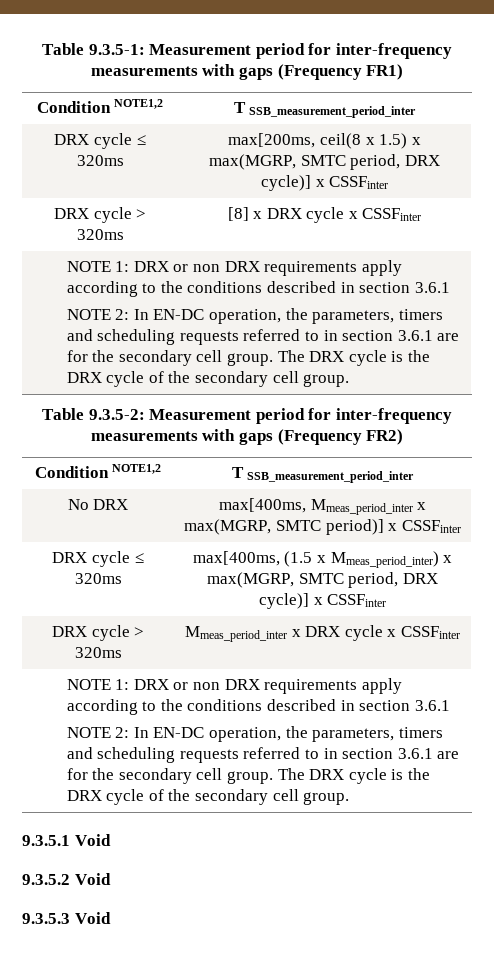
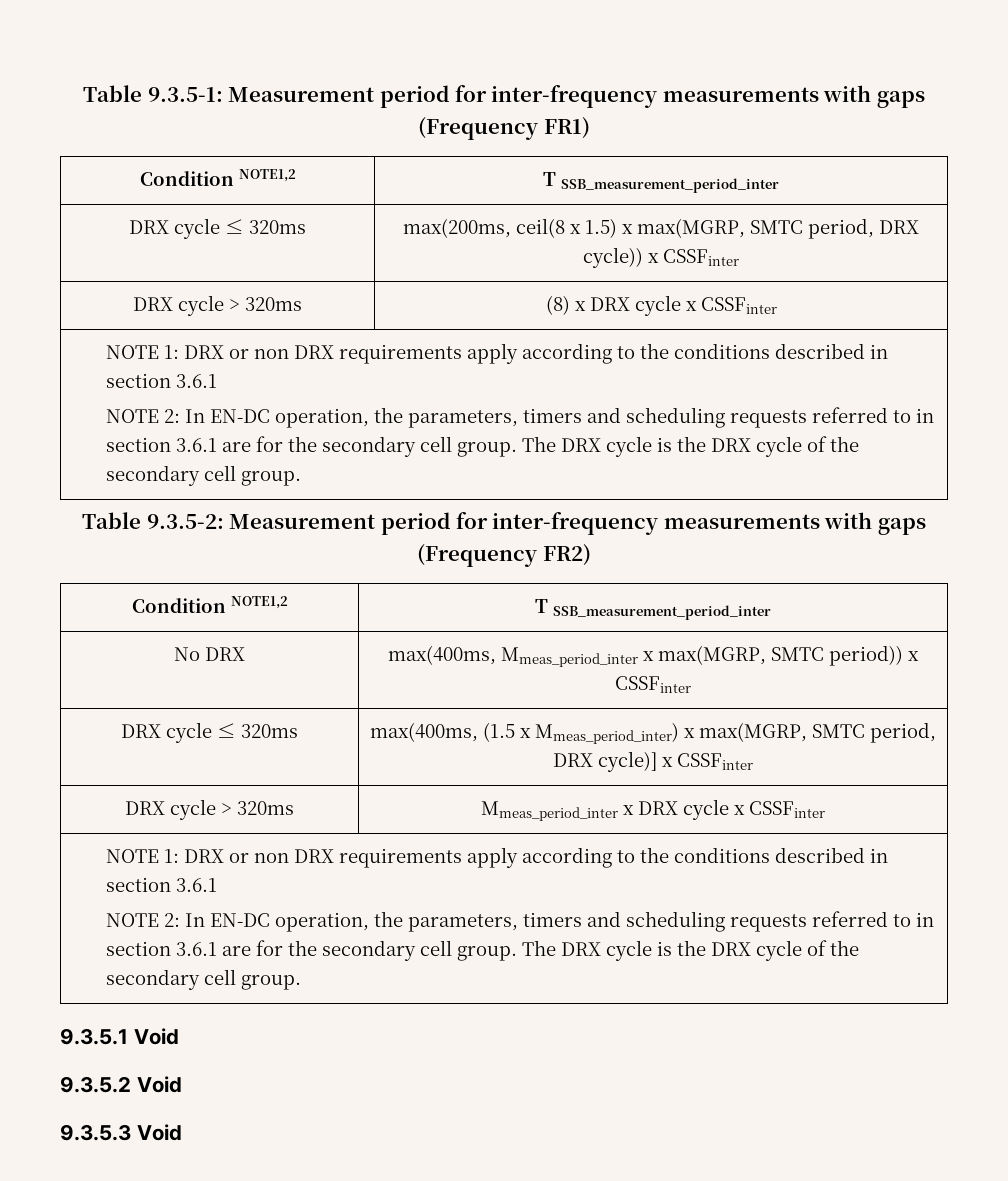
- DRX cycle ≤ 320ms | max[200ms, ceil(8 x 1.5) x max(MGRP, SMTC period, DRX cycle)] x CSSFinter
- DRX cycle > 320ms | [8] x DRX cycle x CSSFinter
+ DRX cycle ≤ 320ms | max(200ms, ceil(8 x 1.5) x max(MGRP, SMTC period, DRX cycle)) x CSSFinter
+ DRX cycle > 320ms | (8) x DRX cycle x CSSFinter
- No DRX | max[400ms, Mmeas_period_inter x max(MGRP, SMTC period)] x CSSFinter
+ No DRX | max(400ms, Mmeas_period_inter x max(MGRP, SMTC period)) x CSSFinter
- DRX cycle ≤ 320ms | max[400ms, (1.5 x Mmeas_period_inter) x max(MGRP, SMTC period, DRX cycle)] x CSSFinter
+ DRX cycle ≤ 320ms | max(400ms, (1.5 x Mmeas_period_inter) x max(MGRP, SMTC period, DRX cycle)] x CSSFinter

